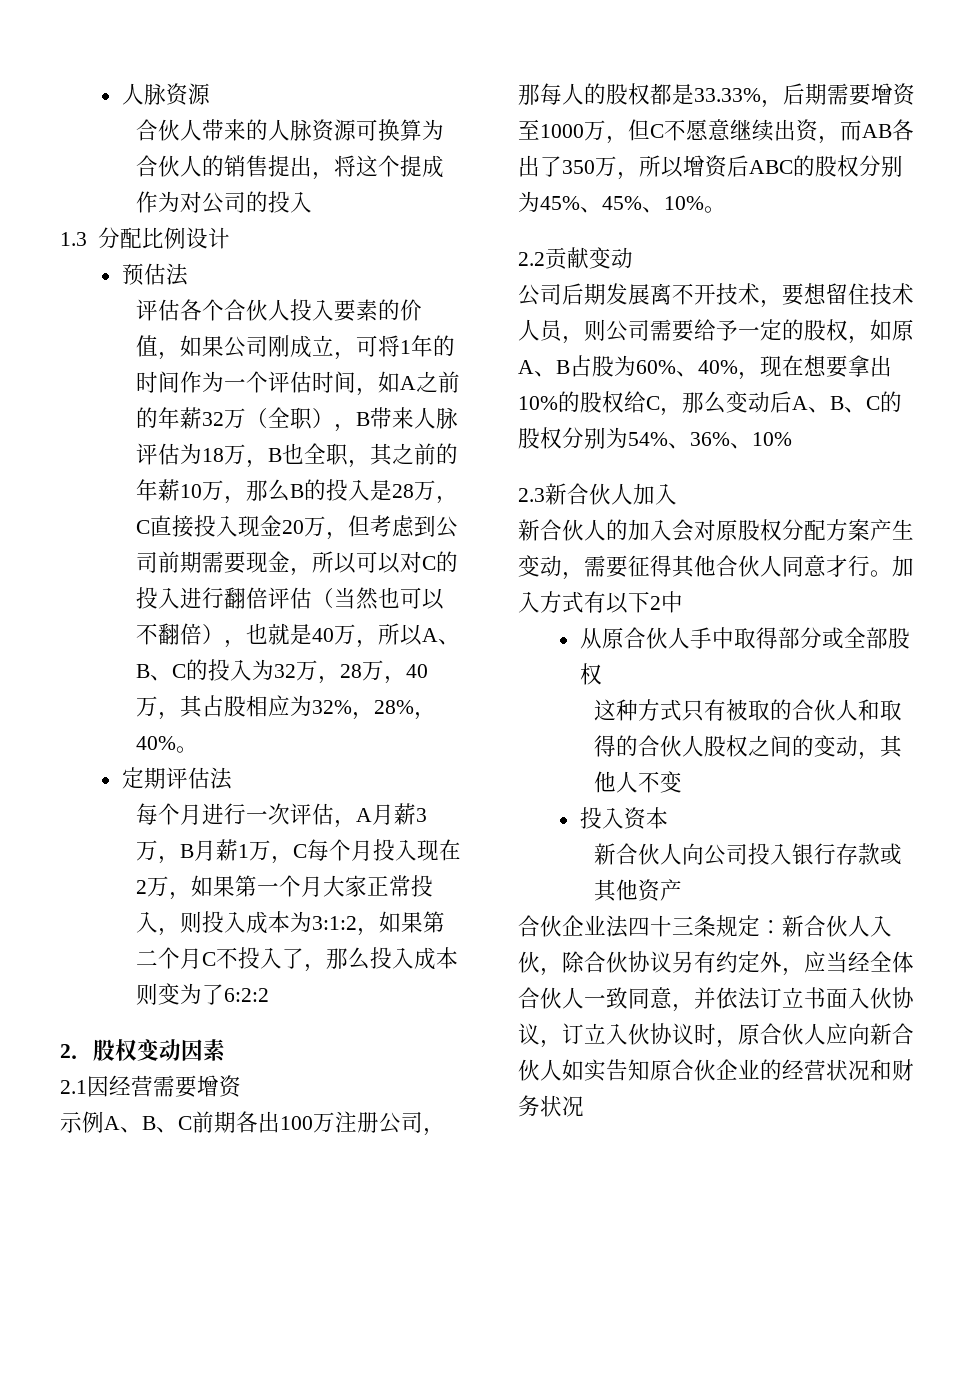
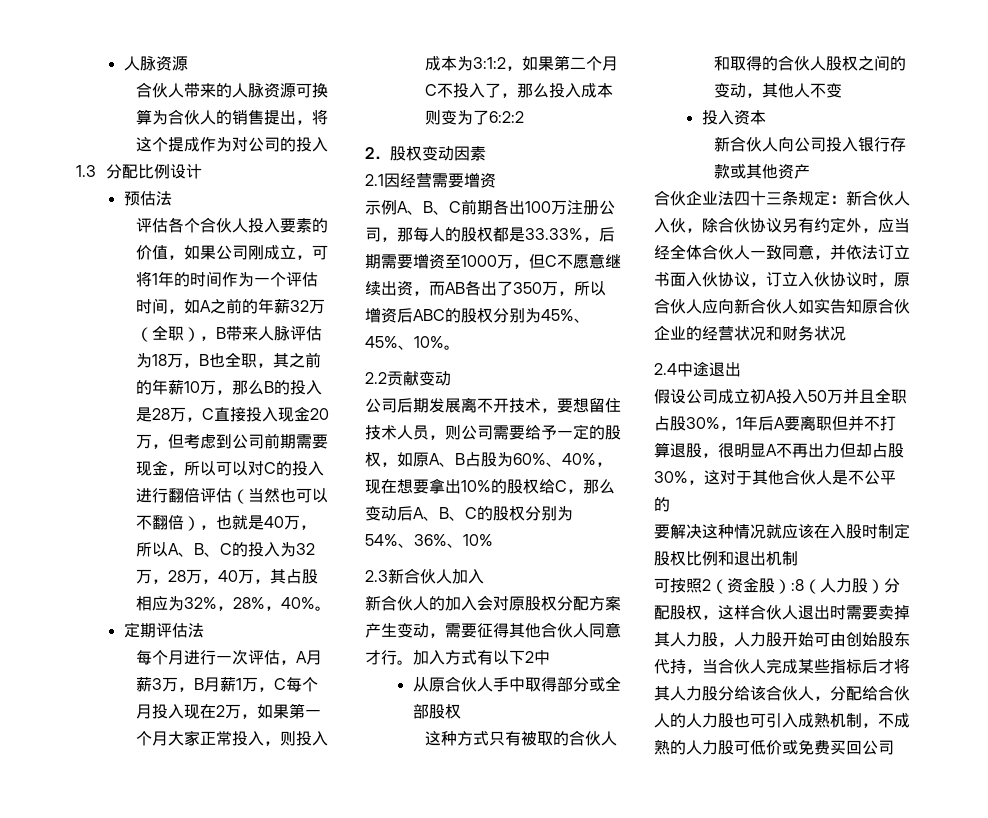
+ 2.4中途退出
+ 假设公司成立初A投入50万并且全职占股30%，1年后A要离职但并不打算退股，很明显A不再出力但却占股30%，这对于其他合伙人是不公平的
+ 要解决这种情况就应该在入股时制定股权比例和退出机制
+ 可按照2（资金股）:8（人力股）分配股权，这样合伙人退出时需要卖掉其人力股，人力股开始可由创始股东代持，当合伙人完成某些指标后才将其人力股分给该合伙人，分配给合伙人的人力股也可引入成熟机制，不成熟的人力股可低价或免费买回公司

